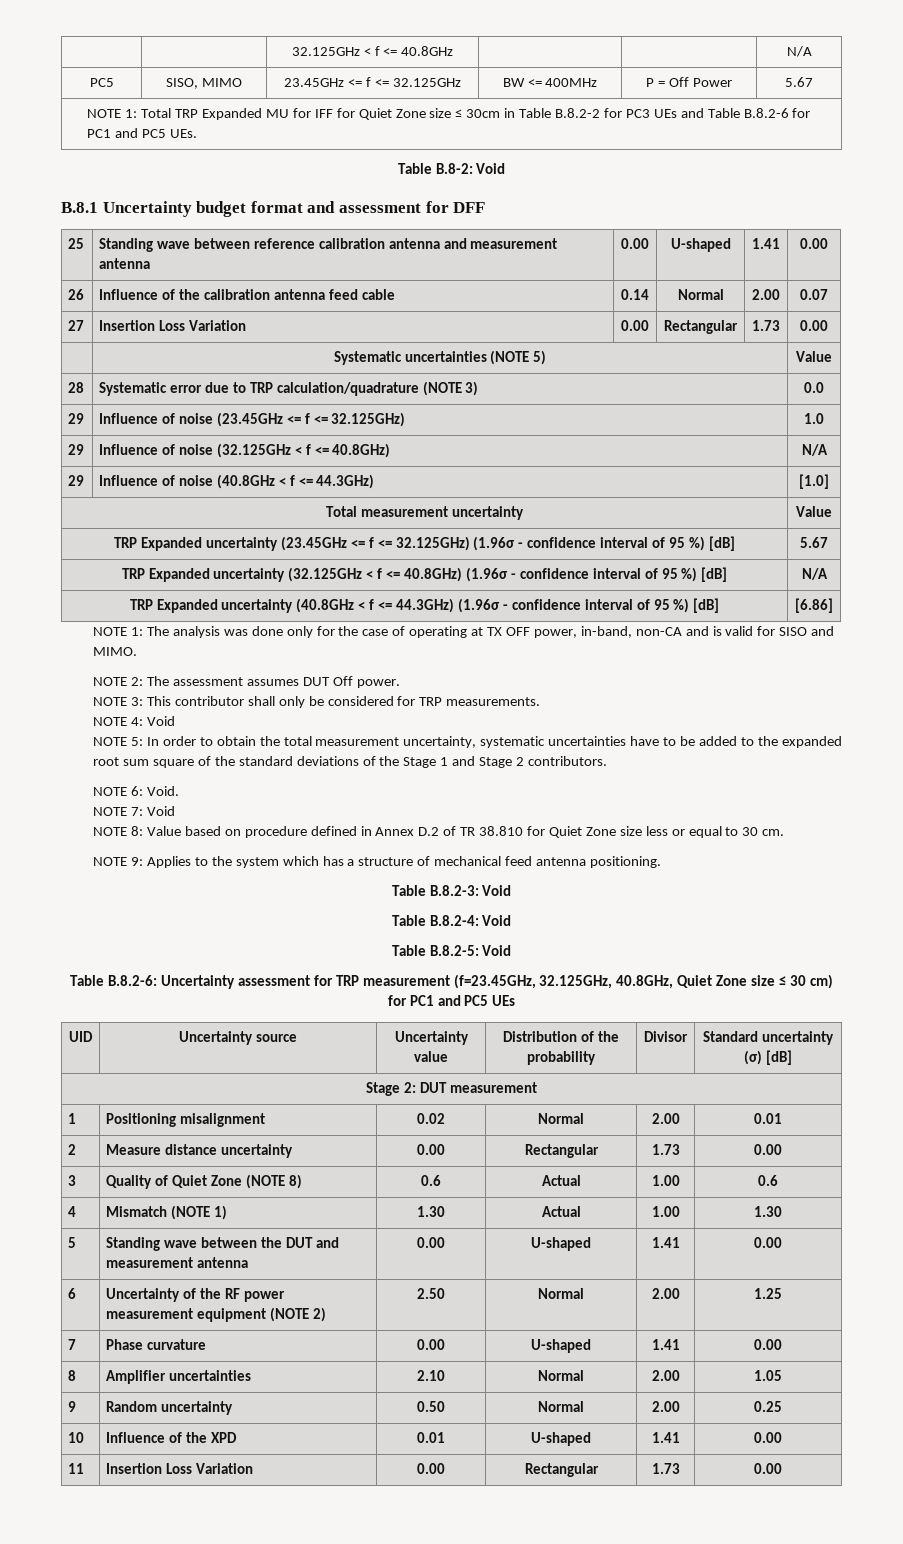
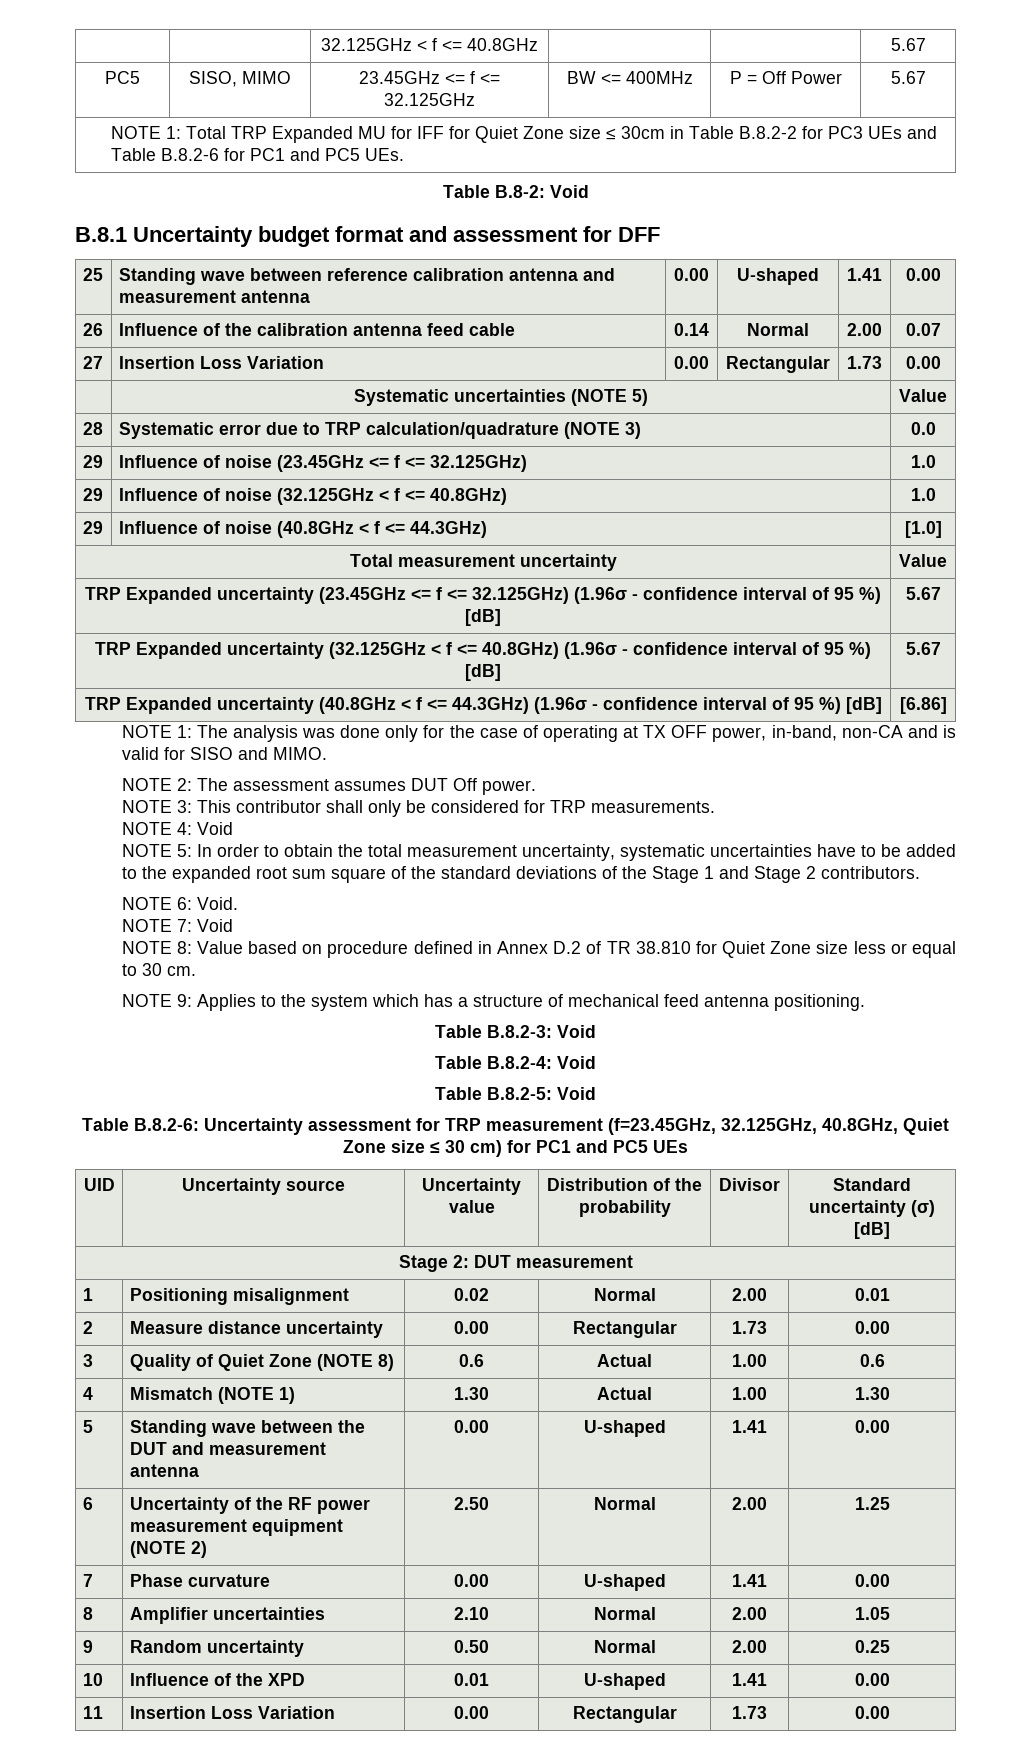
- | | 32.125GHz < f <= 40.8GHz | | | N/A
+ | | 32.125GHz < f <= 40.8GHz | | | 5.67
- 29 | Influence of noise (32.125GHz < f <= 40.8GHz) | N/A
+ 29 | Influence of noise (32.125GHz < f <= 40.8GHz) | 1.0
- TRP Expanded uncertainty (32.125GHz < f <= 40.8GHz) (1.96σ - confidence interval of 95 %) [dB] | N/A
+ TRP Expanded uncertainty (32.125GHz < f <= 40.8GHz) (1.96σ - confidence interval of 95 %) [dB] | 5.67

